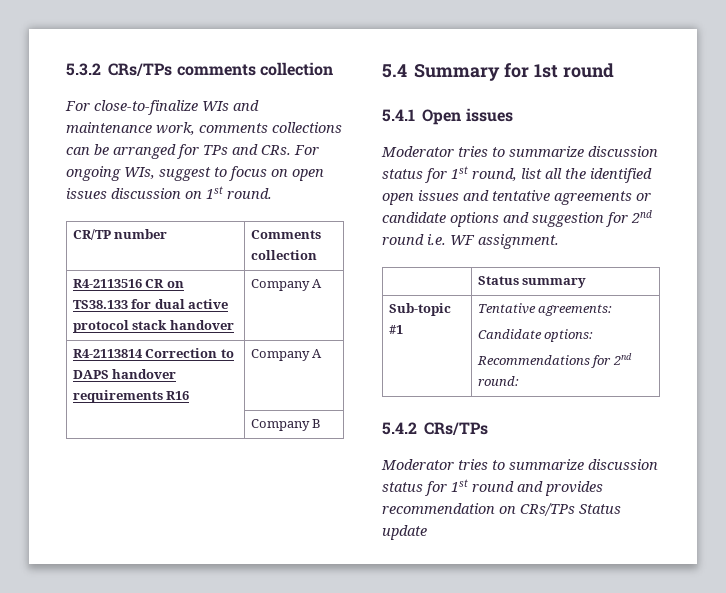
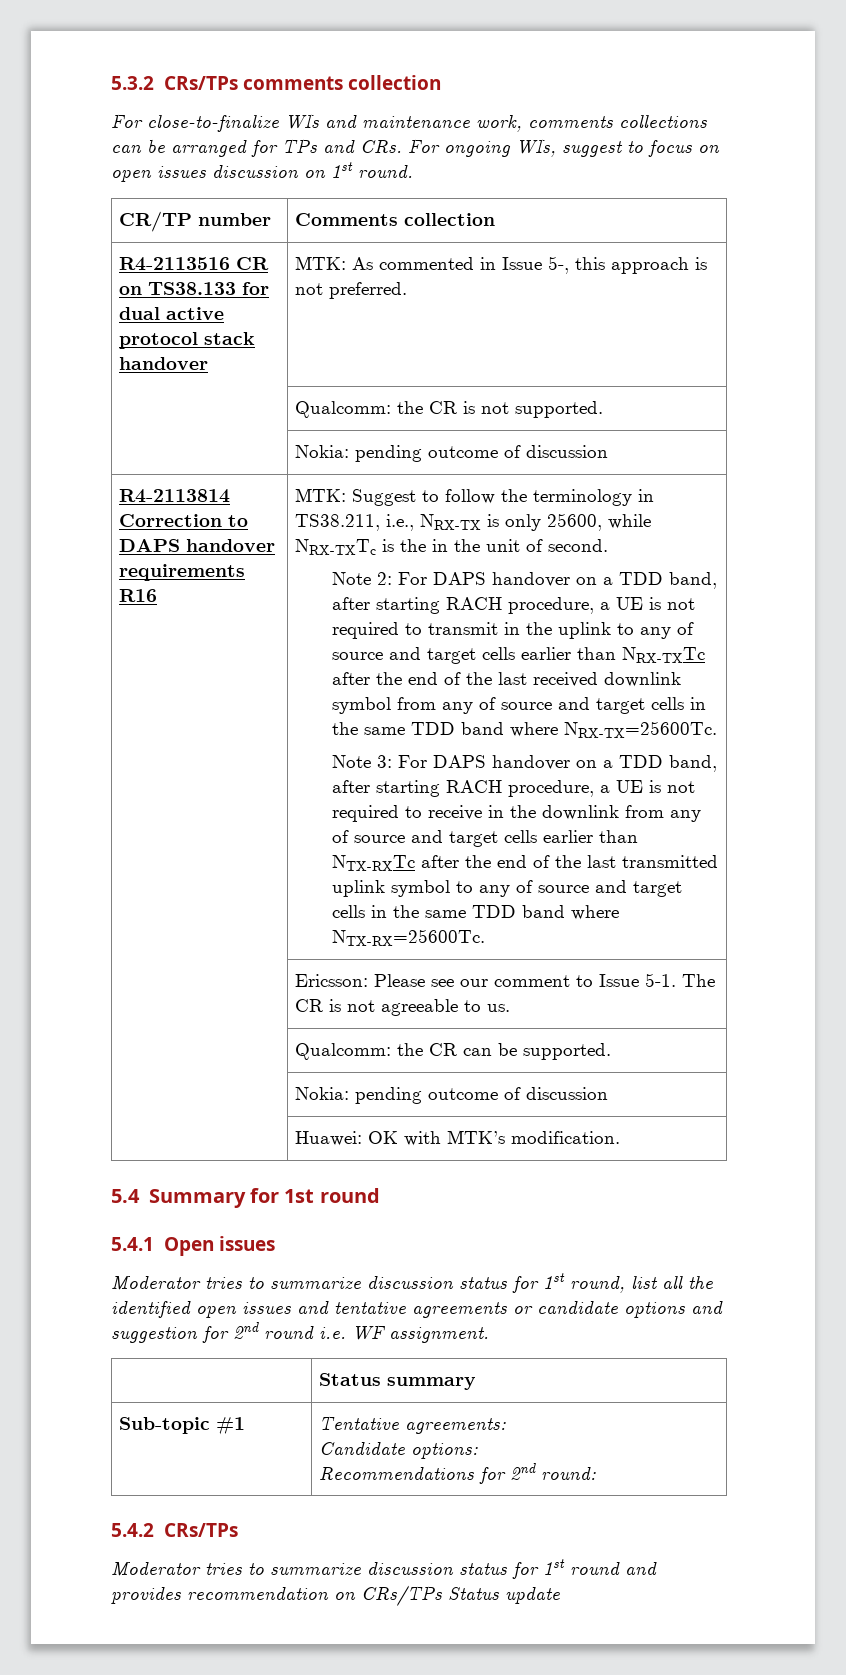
- R4-2113516 CR on TS38.133 for dual active protocol stack handover | Company A
+ R4-2113516 CR on TS38.133 for dual active protocol stack handover | MTK: As commented in Issue 5-, this approach is not preferred.
+ | Qualcomm: the CR is not supported.
+ | Nokia: pending outcome of discussion
- R4-2113814 Correction to DAPS handover requirements R16 | Company A
- | Company B
+ R4-2113814 Correction to DAPS handover requirements R16 | MTK: Suggest to follow the terminology in TS38.211, i.e., NRX-TX is only 25600, while NRX-TXTc is the in the unit of second.
+ Note 2: For DAPS handover on a TDD band, after starting RACH procedure, a UE is not required to transmit in the uplink to any of source and target cells earlier than NRX-TXTc after the end of the last received downlink symbol from any of source and target cells in the same TDD band where NRX-TX=25600Tc.
+ Note 3: For DAPS handover on a TDD band, after starting RACH procedure, a UE is not required to receive in the downlink from any of source and target cells earlier than NTX-RXTc after the end of the last transmitted uplink symbol to any of source and target cells in the same TDD band where NTX-RX=25600Tc.
+ | Ericsson: Please see our comment to Issue 5-1. The CR is not agreeable to us.
+ | Qualcomm: the CR can be supported.
+ | Nokia: pending outcome of discussion
+ | Huawei: OK with MTK’s modification.

